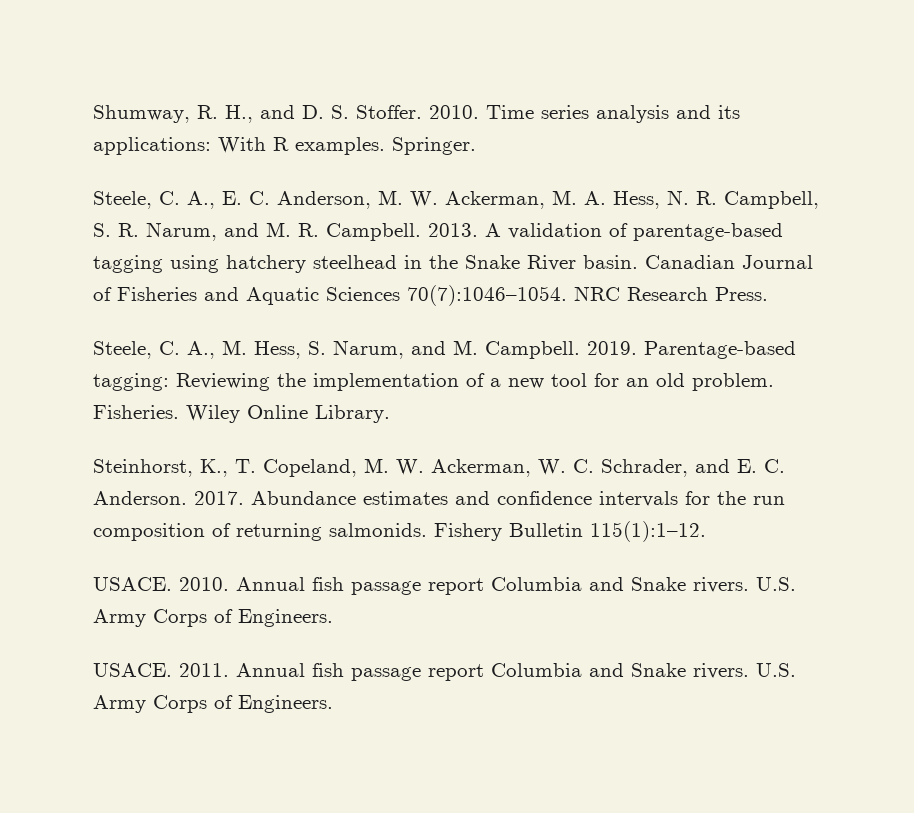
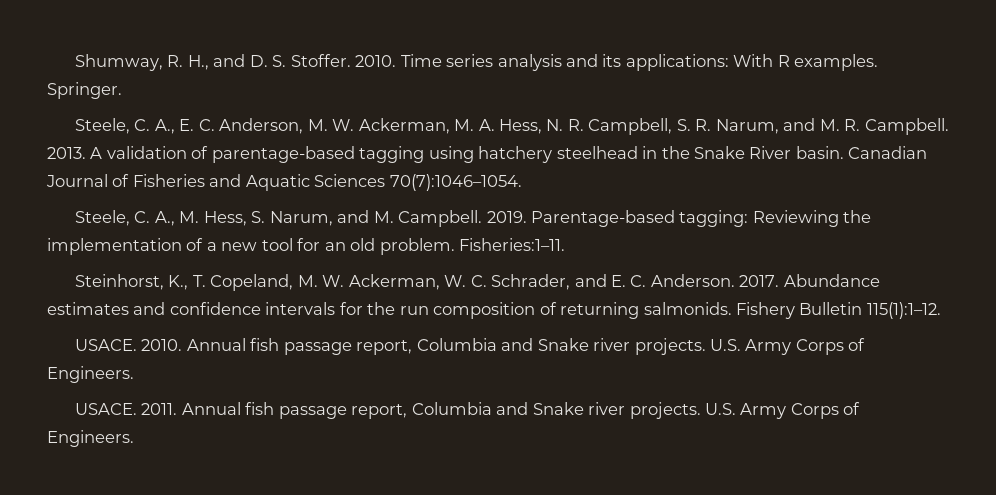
- NRC Research Press.
- Fisheries. Wiley Online Library.
+ Fisheries:1–11.
- 2010. Annual fish passage report Columbia and Snake rivers.
+ 2010. Annual fish passage report, Columbia and Snake river projects.
- 2011. Annual fish passage report Columbia and Snake rivers.
+ 2011. Annual fish passage report, Columbia and Snake river projects.

